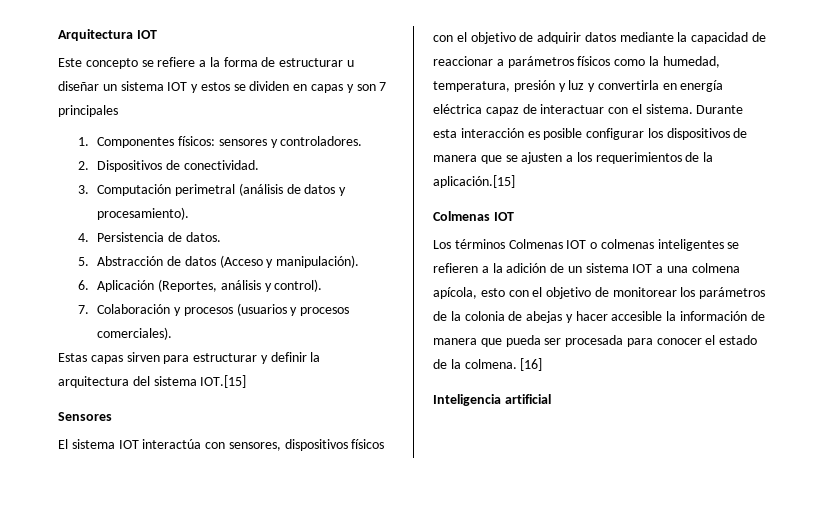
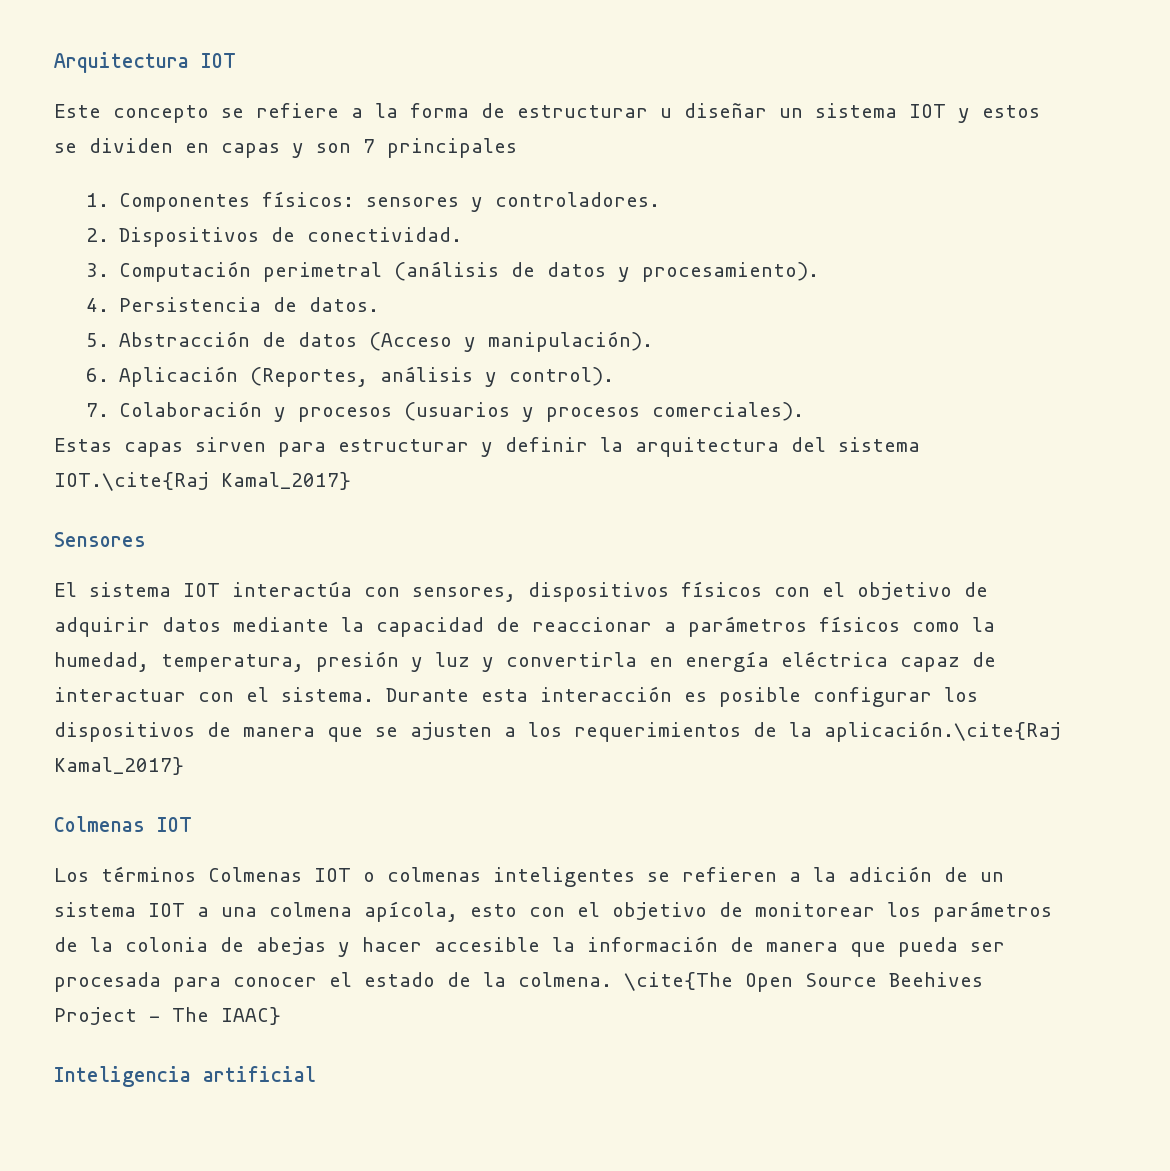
- Estas capas sirven para estructurar y definir la arquitectura del sistema IOT.[15]
+ Estas capas sirven para estructurar y definir la arquitectura del sistema IOT.\cite{Raj Kamal_2017}
- Durante esta interacción es posible configurar los dispositivos de manera que se ajusten a los requerimientos de la aplicación.[15]
+ Durante esta interacción es posible configurar los dispositivos de manera que se ajusten a los requerimientos de la aplicación.\cite{Raj Kamal_2017}
- [16]
+ \cite{The Open Source Beehives Project - The IAAC}

